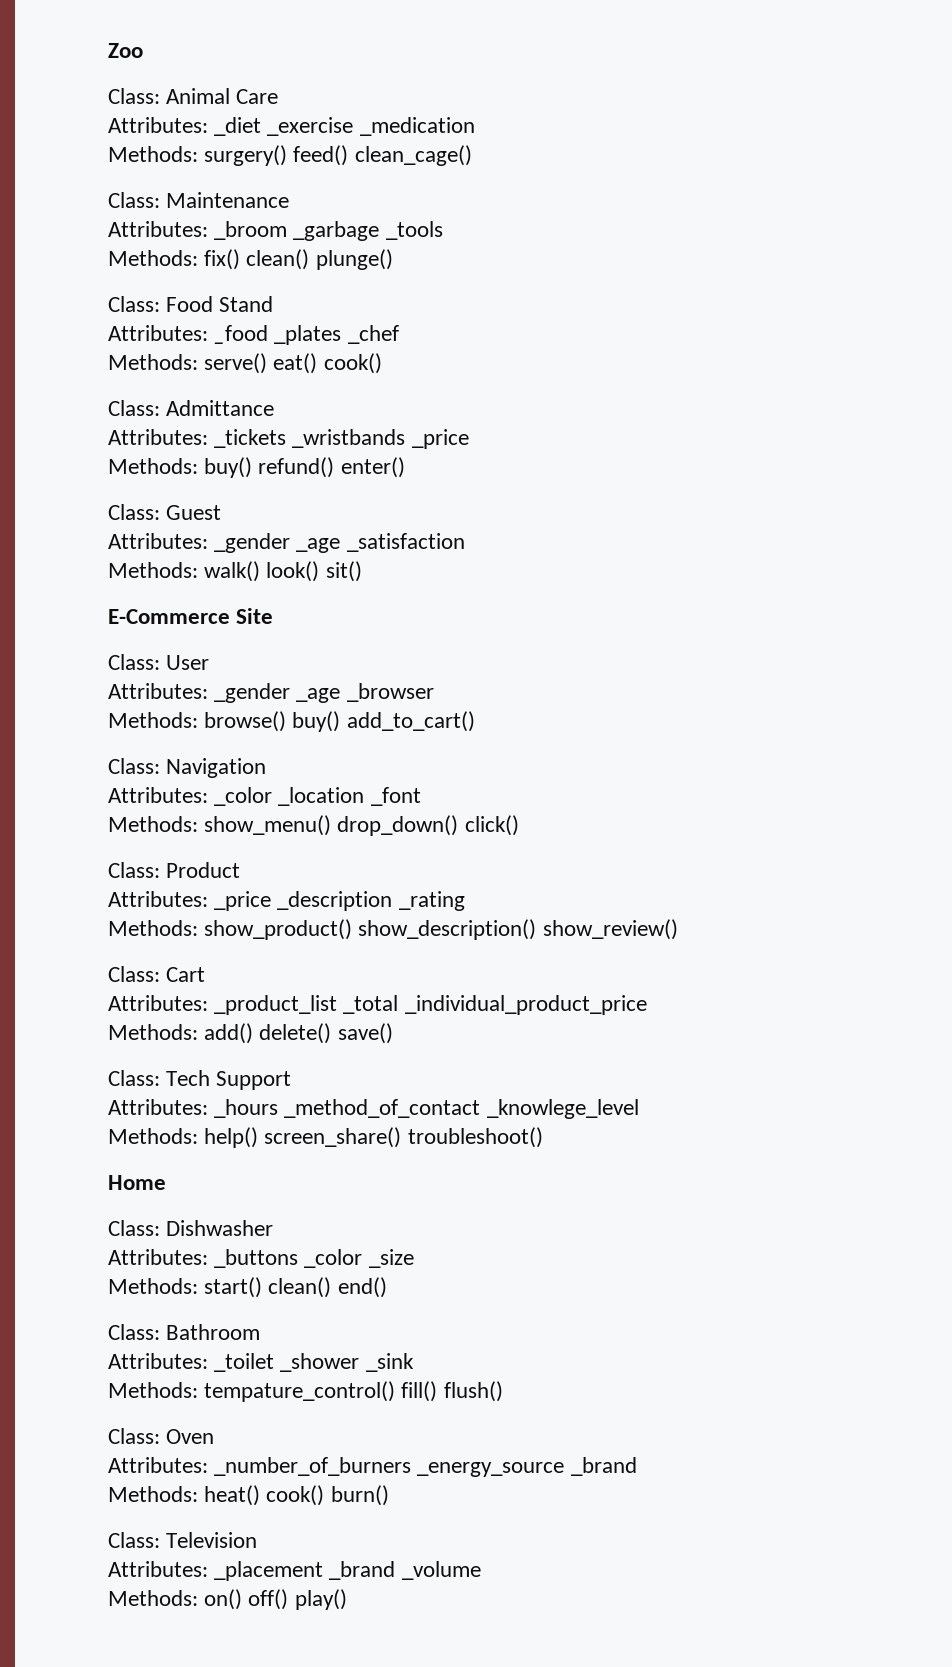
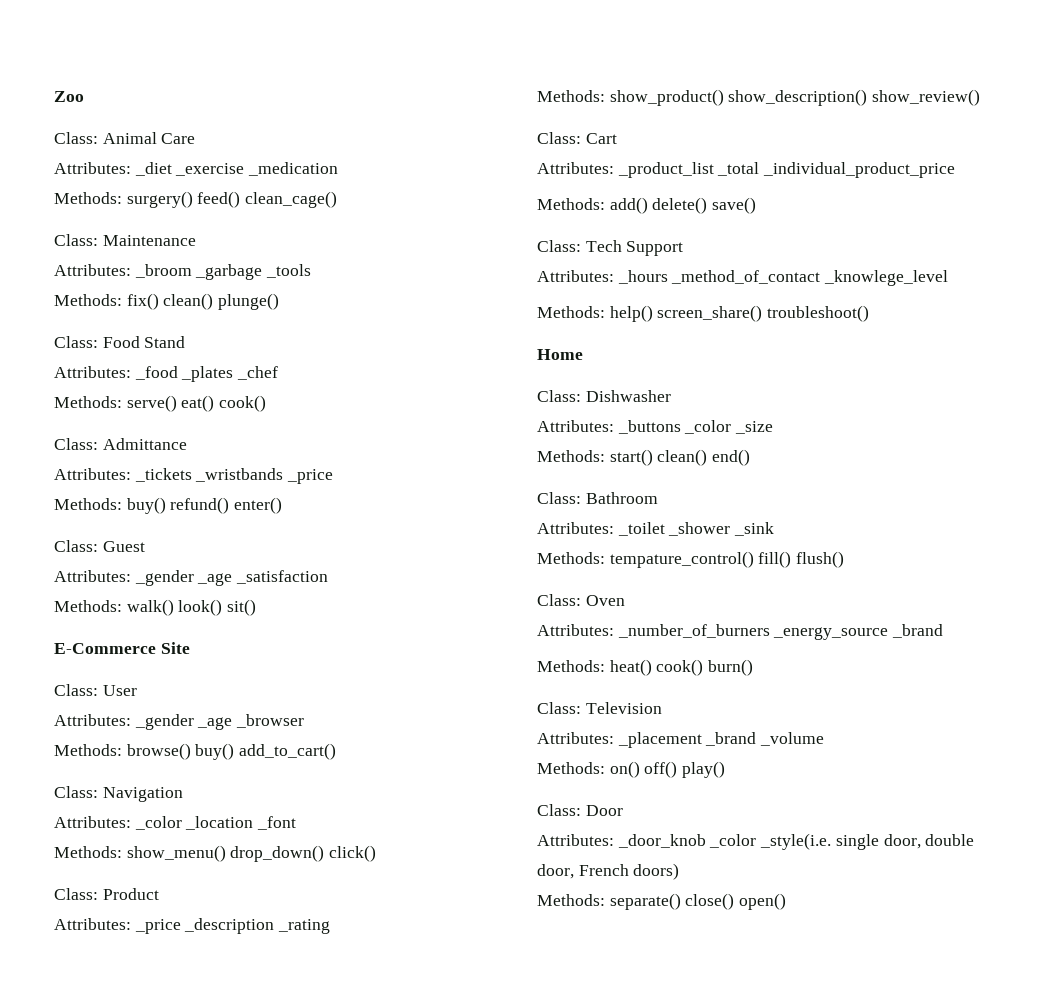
+ Class: Door
+ Attributes: _door_knob _color _style(i.e. single door, double door, French doors)
+ Methods: separate() close() open()

